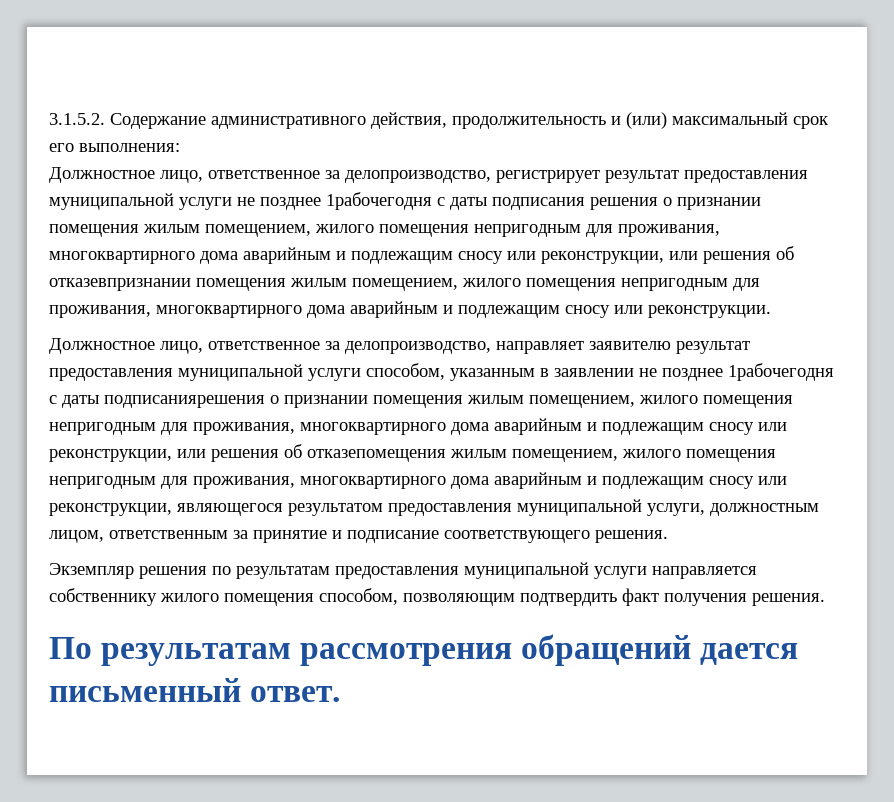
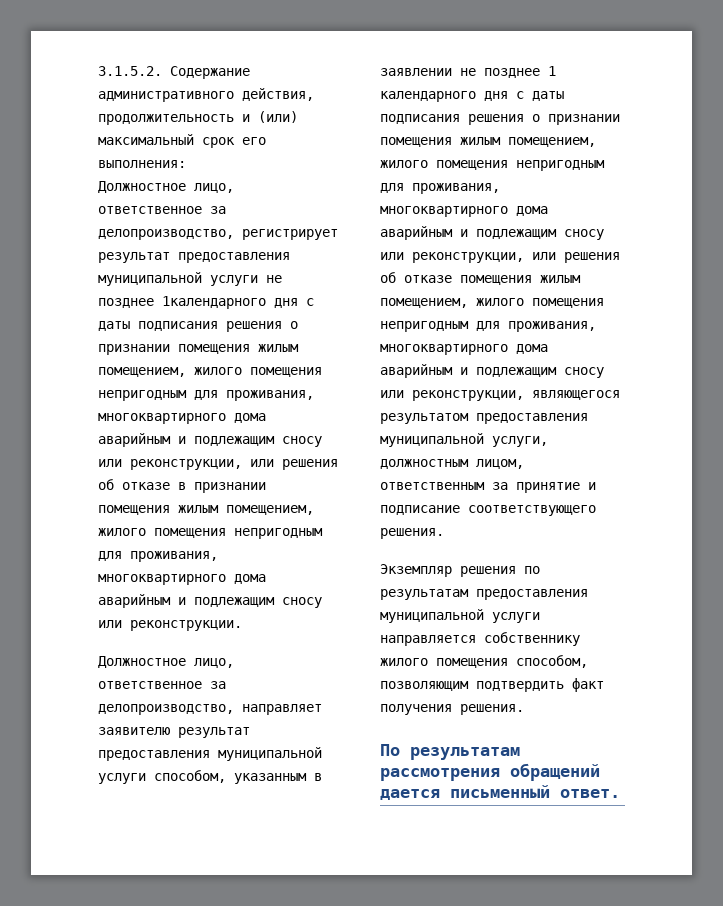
- Должностное лицо, ответственное за делопроизводство, регистрирует результат предоставления муниципальной услуги не позднее 1рабочегодня с даты подписания решения о признании помещения жилым помещением, жилого помещения непригодным для проживания, многоквартирного дома аварийным и подлежащим сносу или реконструкции, или решения об отказевпризнании помещения жилым помещением, жилого помещения непригодным для проживания, многоквартирного дома аварийным и подлежащим сносу или реконструкции.
+ Должностное лицо, ответственное за делопроизводство, регистрирует результат предоставления муниципальной услуги не позднее 1календарного дня с даты подписания решения о признании помещения жилым помещением, жилого помещения непригодным для проживания, многоквартирного дома аварийным и подлежащим сносу или реконструкции, или решения об отказе в признании помещения жилым помещением, жилого помещения непригодным для проживания, многоквартирного дома аварийным и подлежащим сносу или реконструкции.
- Должностное лицо, ответственное за делопроизводство, направляет заявителю результат предоставления муниципальной услуги способом, указанным в заявлении не позднее 1рабочегодня с даты подписаниярешения о признании помещения жилым помещением, жилого помещения непригодным для проживания, многоквартирного дома аварийным и подлежащим сносу или реконструкции, или решения об отказепомещения жилым помещением, жилого помещения непригодным для проживания, многоквартирного дома аварийным и подлежащим сносу или реконструкции, являющегося результатом предоставления муниципальной услуги, должностным лицом, ответственным за принятие и подписание соответствующего решения.
+ Должностное лицо, ответственное за делопроизводство, направляет заявителю результат предоставления муниципальной услуги способом, указанным в заявлении не позднее 1 календарного дня с даты подписания решения о признании помещения жилым помещением, жилого помещения непригодным для проживания, многоквартирного дома аварийным и подлежащим сносу или реконструкции, или решения об отказе помещения жилым помещением, жилого помещения непригодным для проживания, многоквартирного дома аварийным и подлежащим сносу или реконструкции, являющегося результатом предоставления муниципальной услуги, должностным лицом, ответственным за принятие и подписание соответствующего решения.

